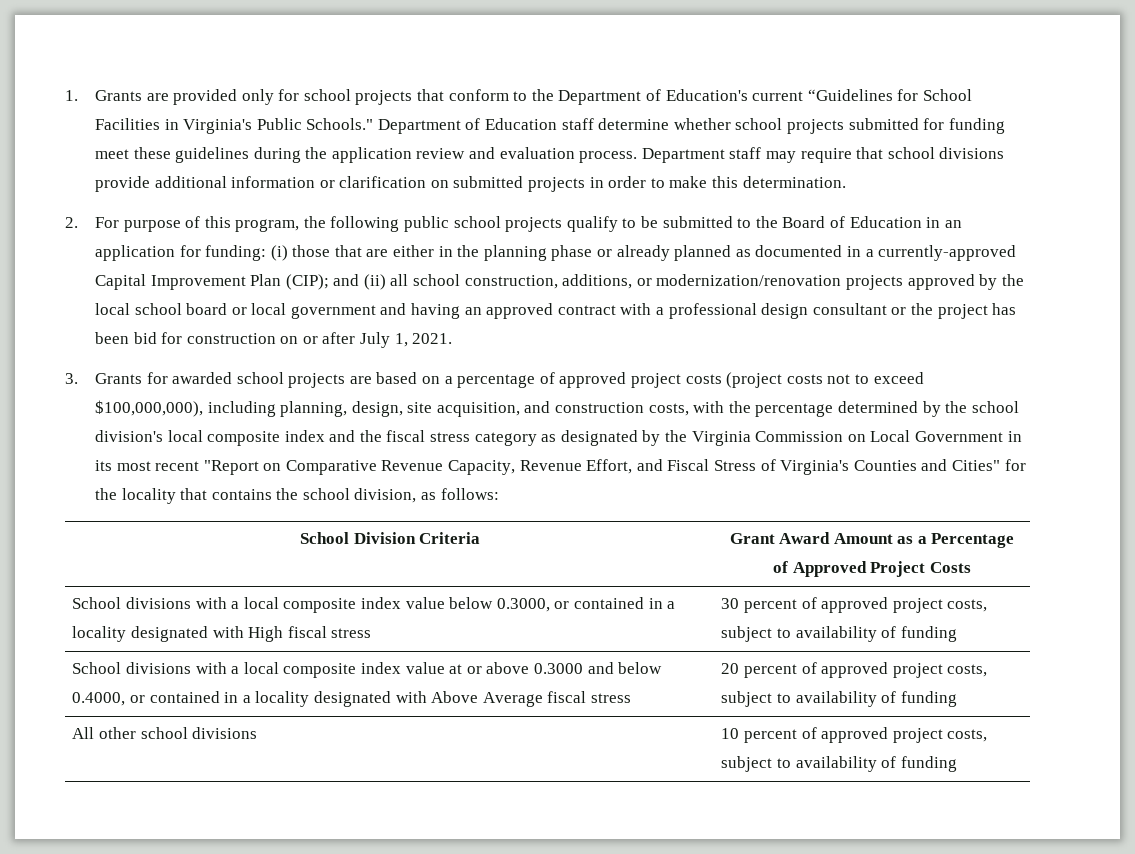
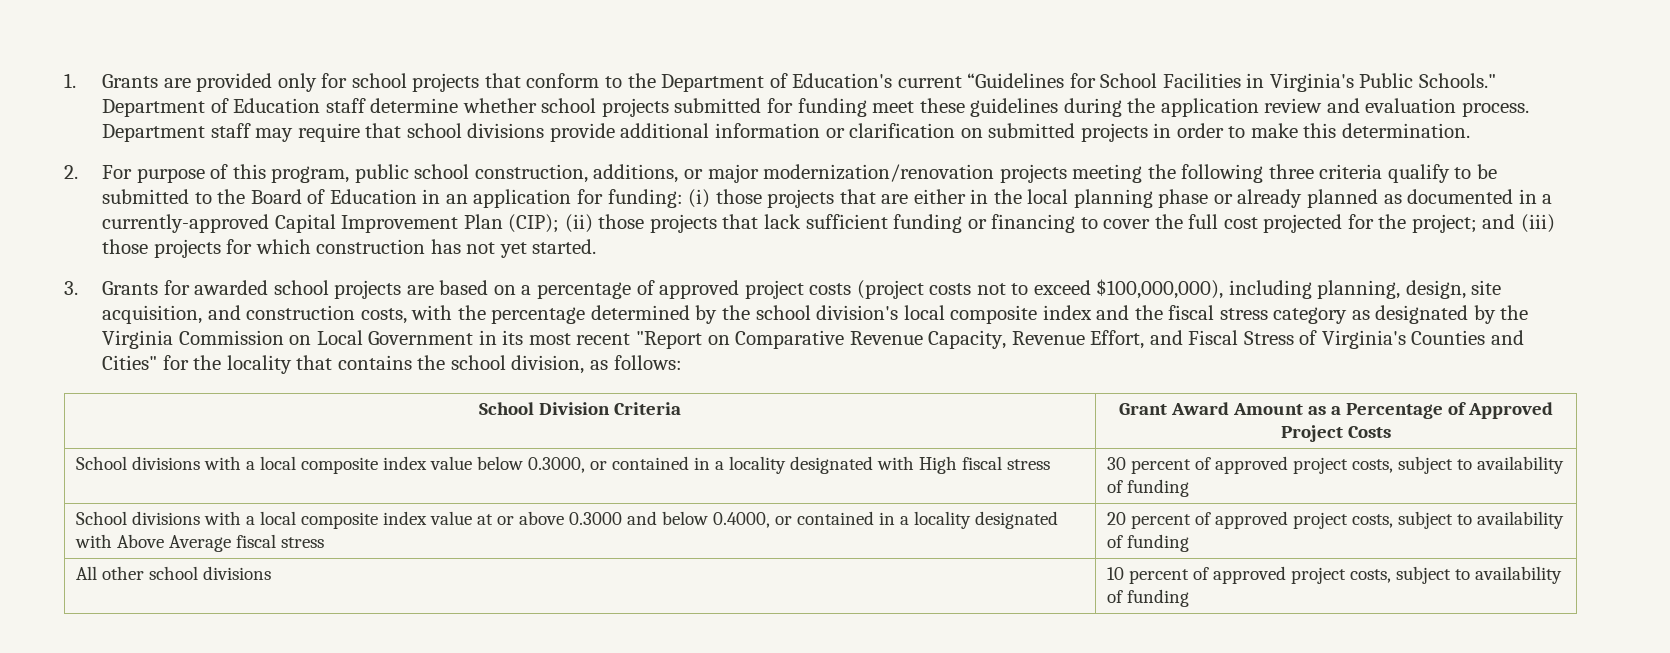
- 2. For purpose of this program, the following public school projects qualify to be submitted to the Board of Education in an application for funding: (i) those that are either in the planning phase or already planned as documented in a currently-approved Capital Improvement Plan (CIP); and (ii) all school construction, additions, or modernization/renovation projects approved by the local school board or local government and having an approved contract with a professional design consultant or the project has been bid for construction on or after July 1, 2021.
+ 2. For purpose of this program, public school construction, additions, or major modernization/renovation projects meeting the following three criteria qualify to be submitted to the Board of Education in an application for funding: (i) those projects that are either in the local planning phase or already planned as documented in a currently-approved Capital Improvement Plan (CIP); (ii) those projects that lack sufficient funding or financing to cover the full cost projected for the project; and (iii) those projects for which construction has not yet started.

